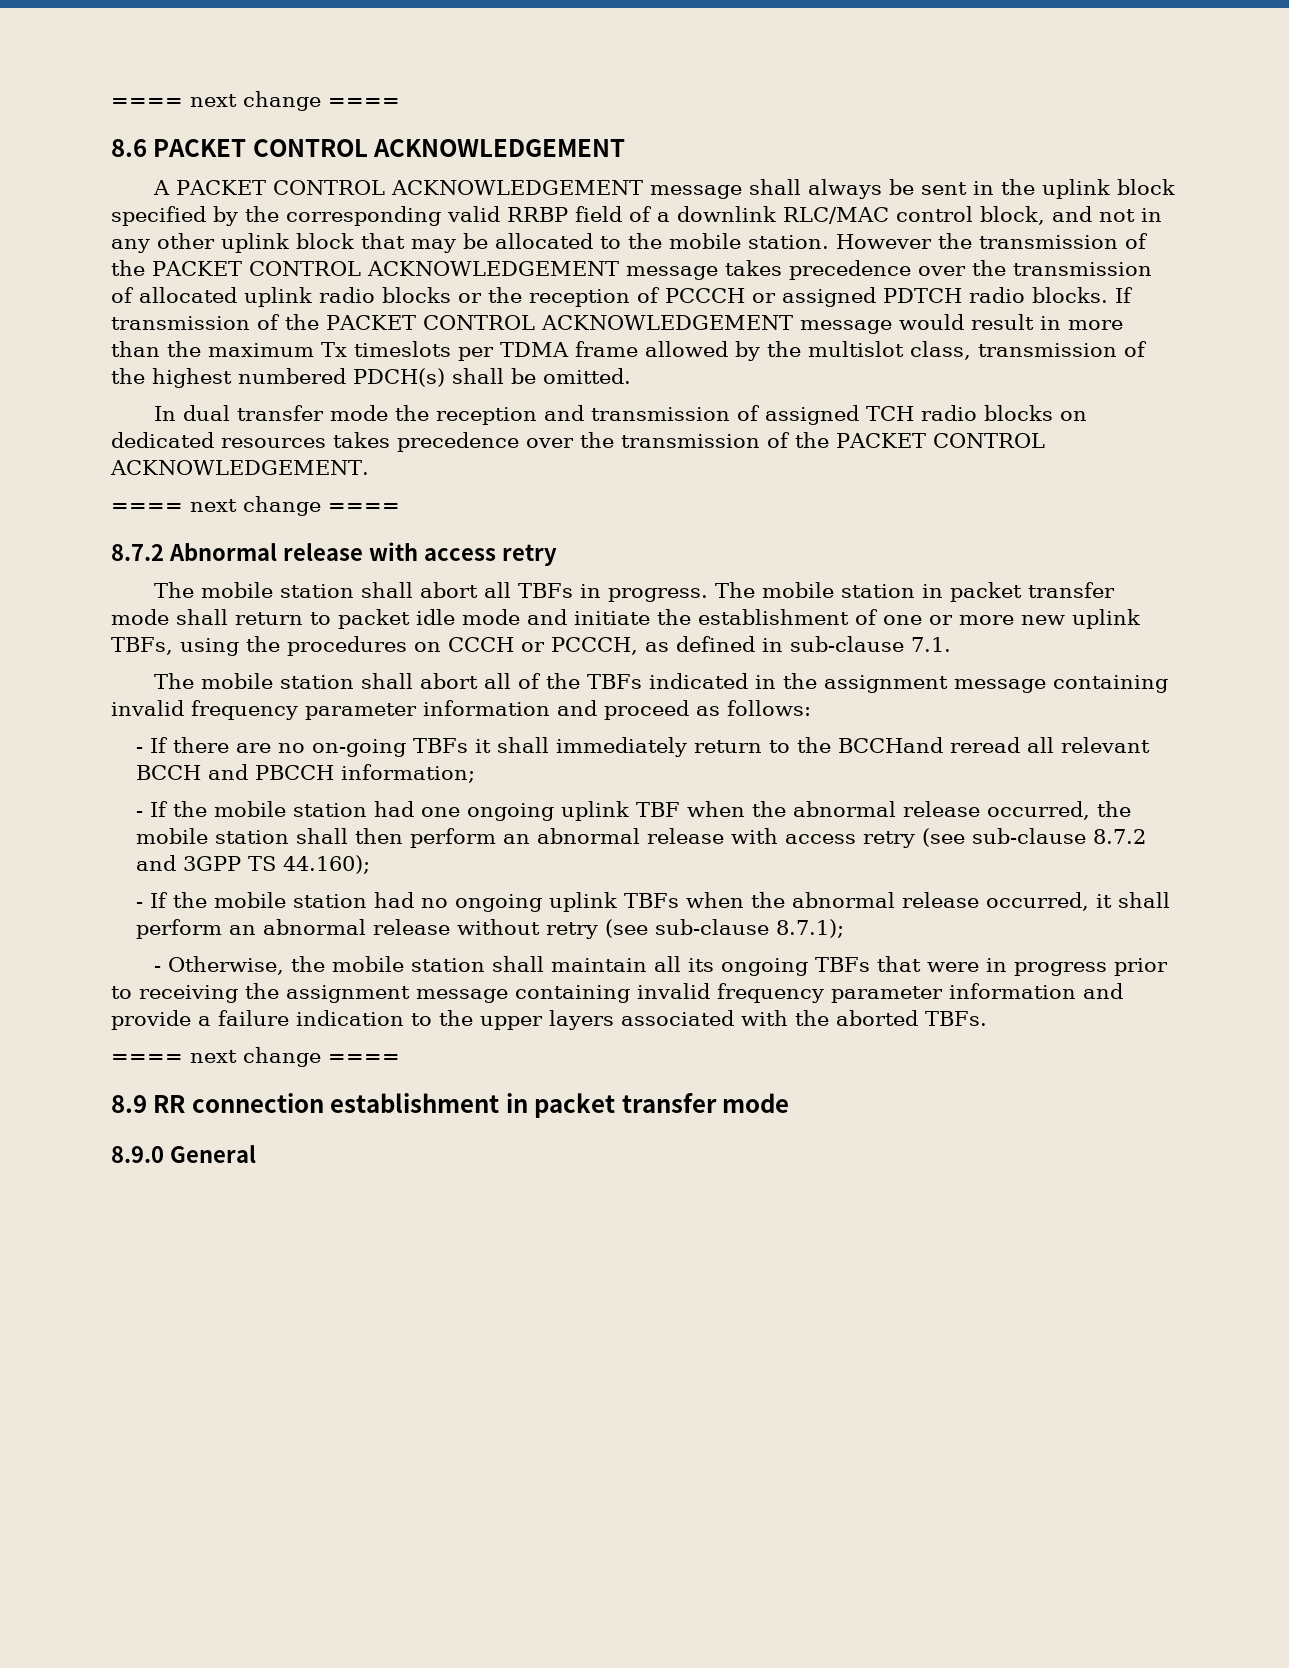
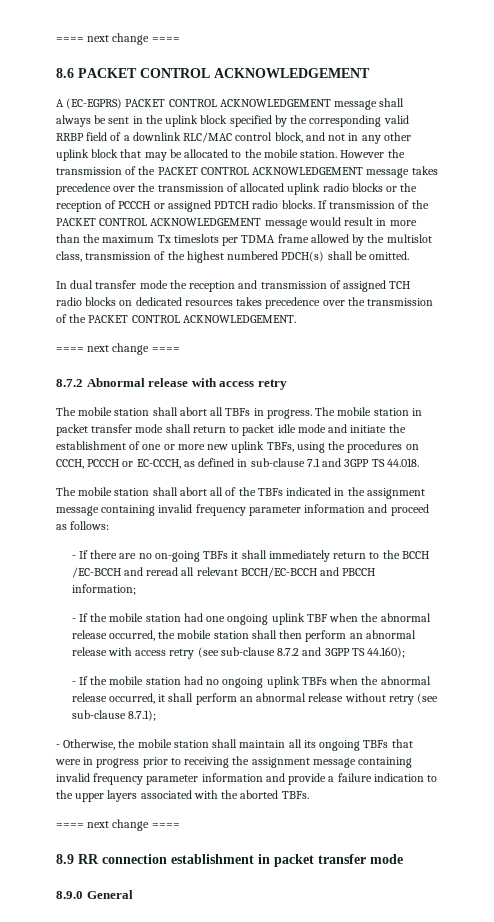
- A PACKET CONTROL ACKNOWLEDGEMENT message shall always be sent in the uplink block specified by the corresponding valid RRBP field of a downlink RLC/MAC control block, and not in any other uplink block that may be allocated to the mobile station.
+ A (EC-EGPRS) PACKET CONTROL ACKNOWLEDGEMENT message shall always be sent in the uplink block specified by the corresponding valid RRBP field of a downlink RLC/MAC control block, and not in any other uplink block that may be allocated to the mobile station.
- The mobile station in packet transfer mode shall return to packet idle mode and initiate the establishment of one or more new uplink TBFs, using the procedures on CCCH or PCCCH, as defined in sub-clause 7.1.
+ The mobile station in packet transfer mode shall return to packet idle mode and initiate the establishment of one or more new uplink TBFs, using the procedures on CCCH, PCCCH or EC-CCCH, as defined in sub-clause 7.1 and 3GPP TS 44.018.
- - If there are no on-going TBFs it shall immediately return to the BCCHand reread all relevant BCCH and PBCCH information;
+ - If there are no on-going TBFs it shall immediately return to the BCCH /EC-BCCH and reread all relevant BCCH/EC-BCCH and PBCCH information;

